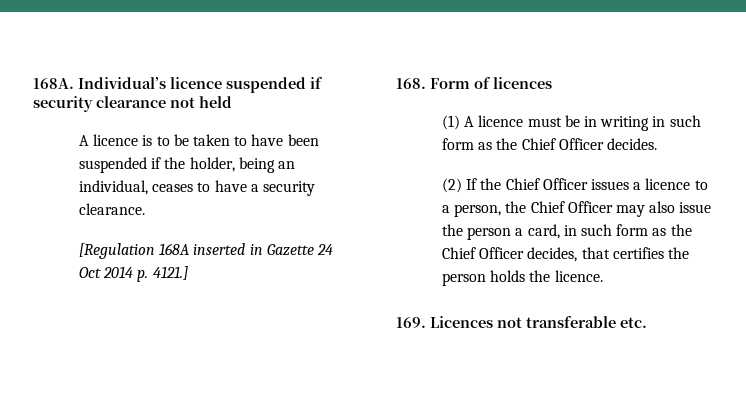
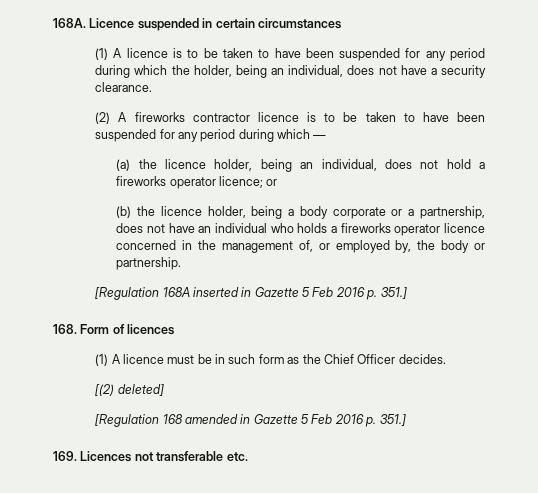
- Individual’s licence suspended if security clearance not held
- A licence is to be taken to have been suspended if the holder, being an individual, ceases to have a security clearance.
+ Licence suspended in certain circumstances
+ (1) A licence is to be taken to have been suspended for any period during which the holder, being an individual, does not have a security clearance.
+ (2) A fireworks contractor licence is to be taken to have been suspended for any period during which —
+ (a) the licence holder, being an individual, does not hold a fireworks operator licence; or
+ (b) the licence holder, being a body corporate or a partnership, does not have an individual who holds a fireworks operator licence concerned in the management of, or employed by, the body or partnership.
- [Regulation 168A inserted in Gazette 24 Oct 2014 p. 4121.]
+ [Regulation 168A inserted in Gazette 5 Feb 2016 p. 351.]
- (1) A licence must be in writing in such form as the Chief Officer decides.
+ (1) A licence must be in such form as the Chief Officer decides.
- (2) If the Chief Officer issues a licence to a person, the Chief Officer may also issue the person a card, in such form as the Chief Officer decides, that certifies the person holds the licence.
+ [(2) deleted]
+ [Regulation 168 amended in Gazette 5 Feb 2016 p. 351.]

